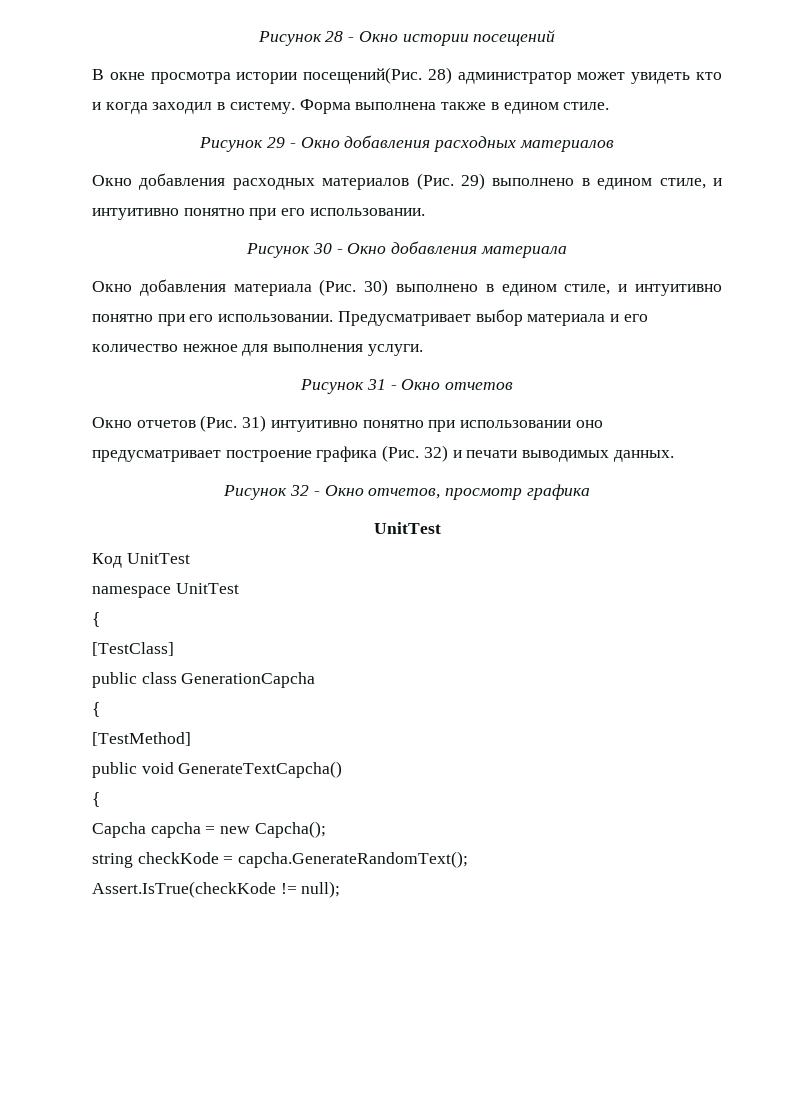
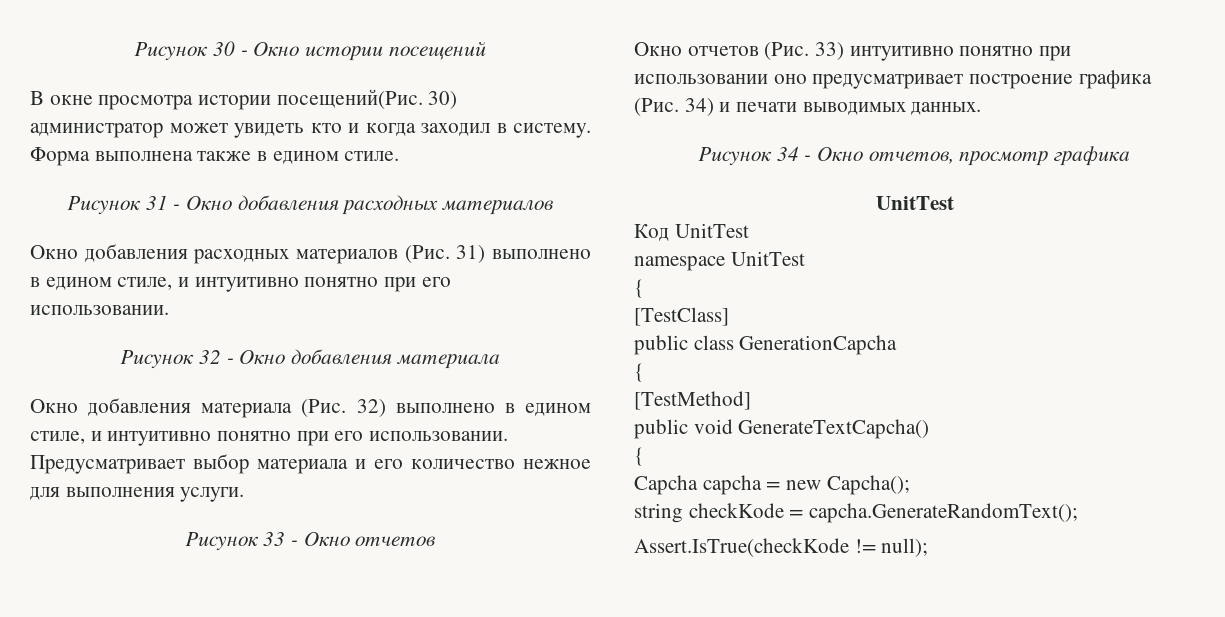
- Рисунок 28 - Окно истории посещений
+ Рисунок 30 - Окно истории посещений
- 28) администратор может увидеть кто и когда заходил в систему.
+ 30) администратор может увидеть кто и когда заходил в систему.
- Рисунок 29 - Окно добавления расходных материалов
+ Рисунок 31 - Окно добавления расходных материалов
- Окно добавления расходных материалов (Рис. 29) выполнено в едином стиле, и интуитивно понятно при его использовании.
+ Окно добавления расходных материалов (Рис. 31) выполнено в едином стиле, и интуитивно понятно при его использовании.
- Рисунок 30 - Окно добавления материала
+ Рисунок 32 - Окно добавления материала
- Окно добавления материала (Рис. 30) выполнено в едином стиле, и интуитивно понятно при его использовании.
+ Окно добавления материала (Рис. 32) выполнено в едином стиле, и интуитивно понятно при его использовании.
- Рисунок 31 - Окно отчетов
+ Рисунок 33 - Окно отчетов
- Окно отчетов (Рис. 31) интуитивно понятно при использовании оно предусматривает построение графика (Рис. 32) и печати выводимых данных.
+ Окно отчетов (Рис. 33) интуитивно понятно при использовании оно предусматривает построение графика (Рис. 34) и печати выводимых данных.
- Рисунок 32 - Окно отчетов, просмотр графика
+ Рисунок 34 - Окно отчетов, просмотр графика

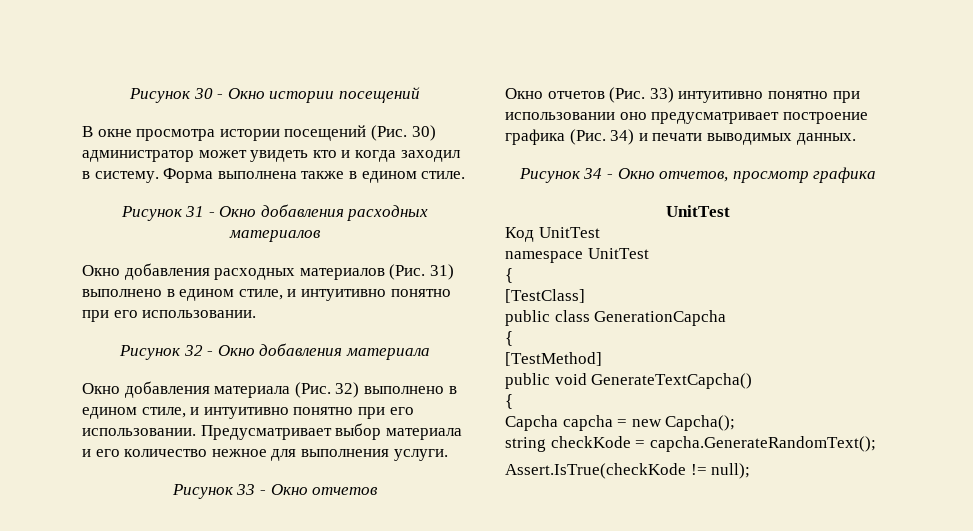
- В окне просмотра истории посещений(Рис. 30) администратор может увидеть кто и когда заходил в систему.
+ В окне просмотра истории посещений (Рис. 30) администратор может увидеть кто и когда заходил в систему.

